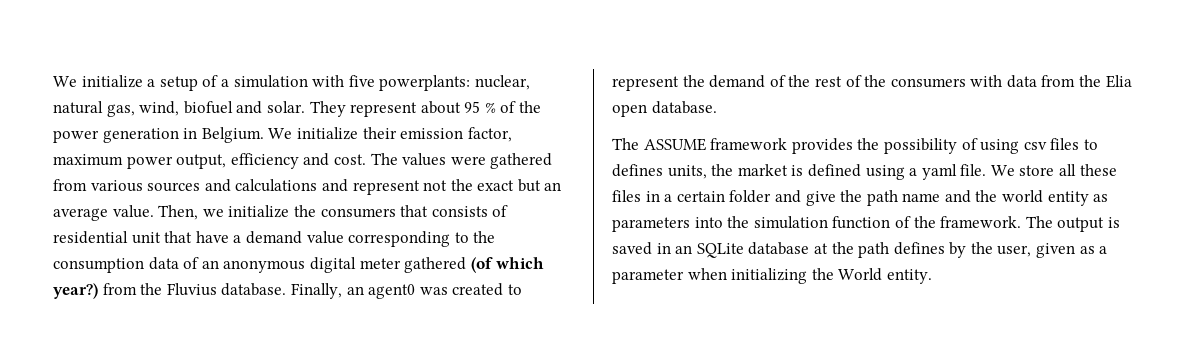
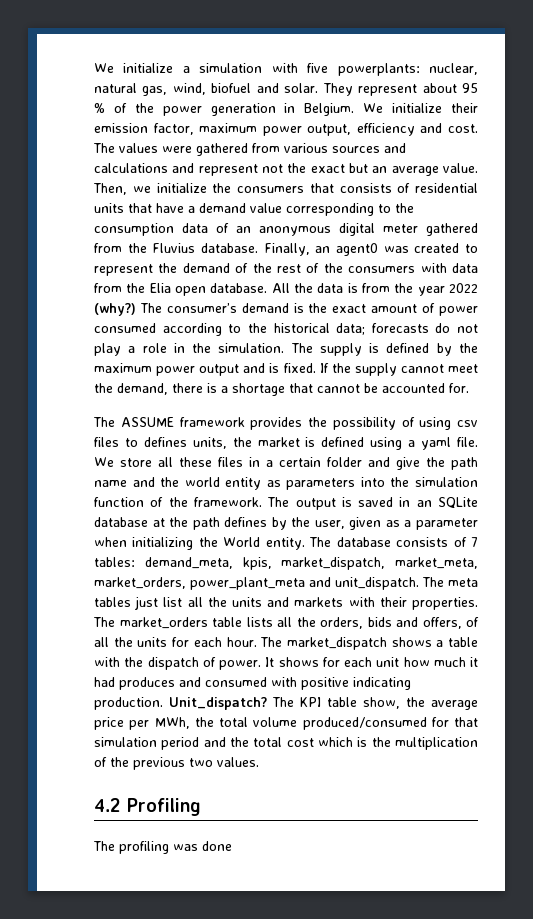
- We initialize a setup of a simulation with five powerplants: nuclear, natural gas, wind, biofuel and solar.
+ We initialize a simulation with five powerplants: nuclear, natural gas, wind, biofuel and solar.
- Then, we initialize the consumers that consists of residential unit that have a demand value corresponding to the consumption data of an anonymous digital meter gathered (of which year?) from the Fluvius database.
+ Then, we initialize the consumers that consists of residential units that have a demand value corresponding to the consumption data of an anonymous digital meter gathered from the Fluvius database.
+ All the data is from the year 2022 (why?) The consumer’s demand is the exact amount of power consumed according to the historical data; forecasts do not play a role in the simulation. The supply is defined by the maximum power output and is fixed. If the supply cannot meet the demand, there is a shortage that cannot be accounted for.
+ The database consists of 7 tables: demand_meta, kpis, market_dispatch, market_meta, market_orders, power_plant_meta and unit_dispatch. The meta tables just list all the units and markets with their properties. The market_orders table lists all the orders, bids and offers, of all the units for each hour. The market_dispatch shows a table with the dispatch of power. It shows for each unit how much it had produces and consumed with positive indicating production. Unit_dispatch? The KPI table show, the average price per MWh, the total volume produced/consumed for that simulation period and the total cost which is the multiplication of the previous two values.
+ 4.2 Profiling
+ The profiling was done

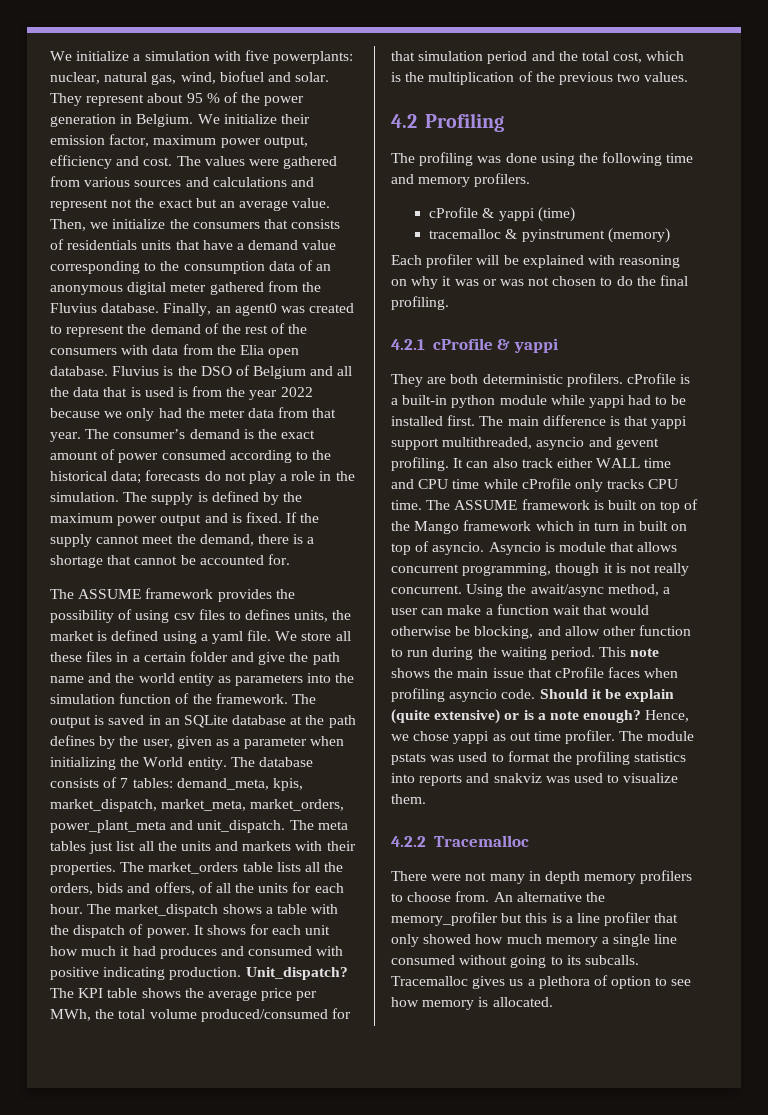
- Then, we initialize the consumers that consists of residential units that have a demand value corresponding to the consumption data of an anonymous digital meter gathered from the Fluvius database.
+ Then, we initialize the consumers that consists of residentials units that have a demand value corresponding to the consumption data of an anonymous digital meter gathered from the Fluvius database.
- All the data is from the year 2022 (why?)
+ Fluvius is the DSO of Belgium and all the data that is used is from the year 2022 because we only had the meter data from that year.
- The KPI table show, the average price per MWh, the total volume produced/consumed for that simulation period and the total cost which is the multiplication of the previous two values.
+ The KPI table shows the average price per MWh, the total volume produced/consumed for that simulation period and the total cost, which is the multiplication of the previous two values.
- The profiling was done
+ The profiling was done using the following time and memory profilers.
+ cProfile & yappi (time)
+ tracemalloc & pyinstrument (memory)
+ Each profiler will be explained with reasoning on why it was or was not chosen to do the final profiling.
+ 4.2.1 cProfile & yappi
+ They are both deterministic profilers. cProfile is a built-in python module while yappi had to be installed first. The main difference is that yappi support multithreaded, asyncio and gevent profiling. It can also track either WALL time and CPU time while cProfile only tracks CPU time. The ASSUME framework is built on top of the Mango framework which in turn in built on top of asyncio. Asyncio is module that allows concurrent programming, though it is not really concurrent. Using the await/async method, a user can make a function wait that would otherwise be blocking, and allow other function to run during the waiting period. This note shows the main issue that cProfile faces when profiling asyncio code. Should it be explain (quite extensive) or is a note enough? Hence, we chose yappi as out time profiler. The module pstats was used to format the profiling statistics into reports and snakviz was used to visualize them.
+ 4.2.2 Tracemalloc
+ There were not many in depth memory profilers to choose from. An alternative the memory_profiler but this is a line profiler that only showed how much memory a single line consumed without going to its subcalls. Tracemalloc gives us a plethora of option to see how memory is allocated.

